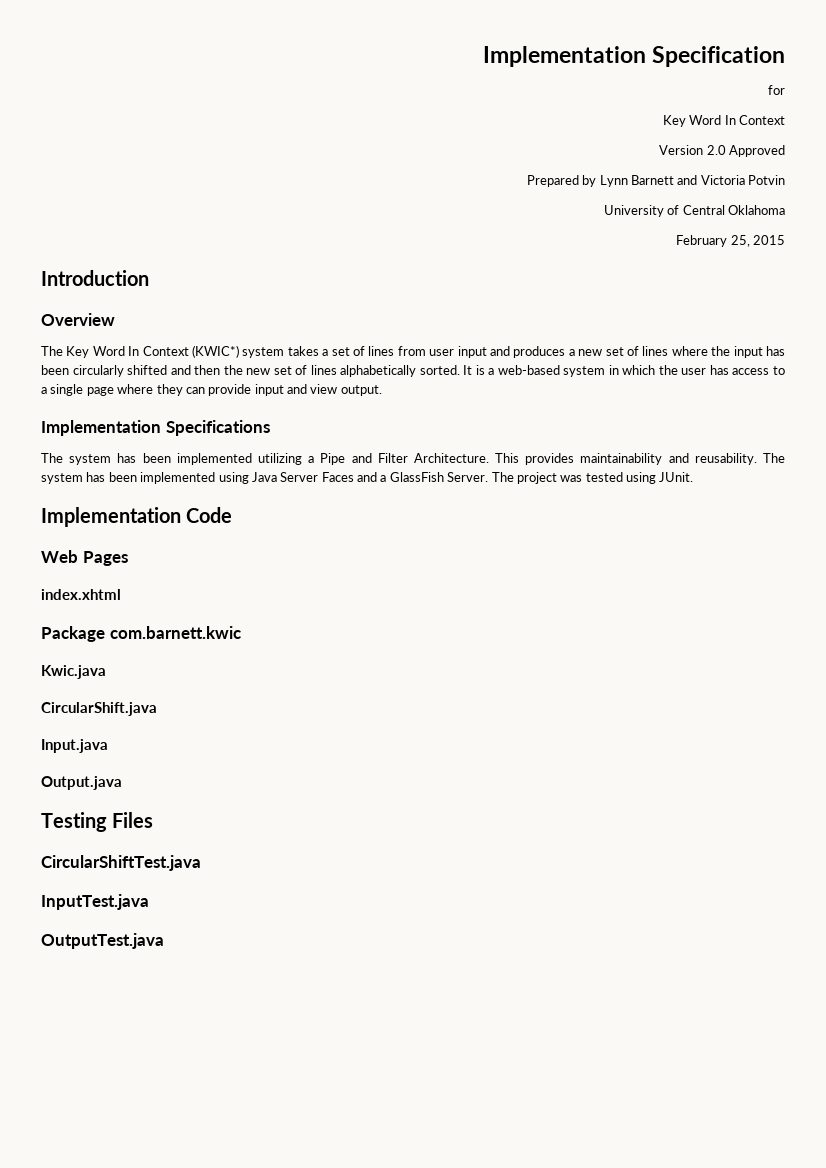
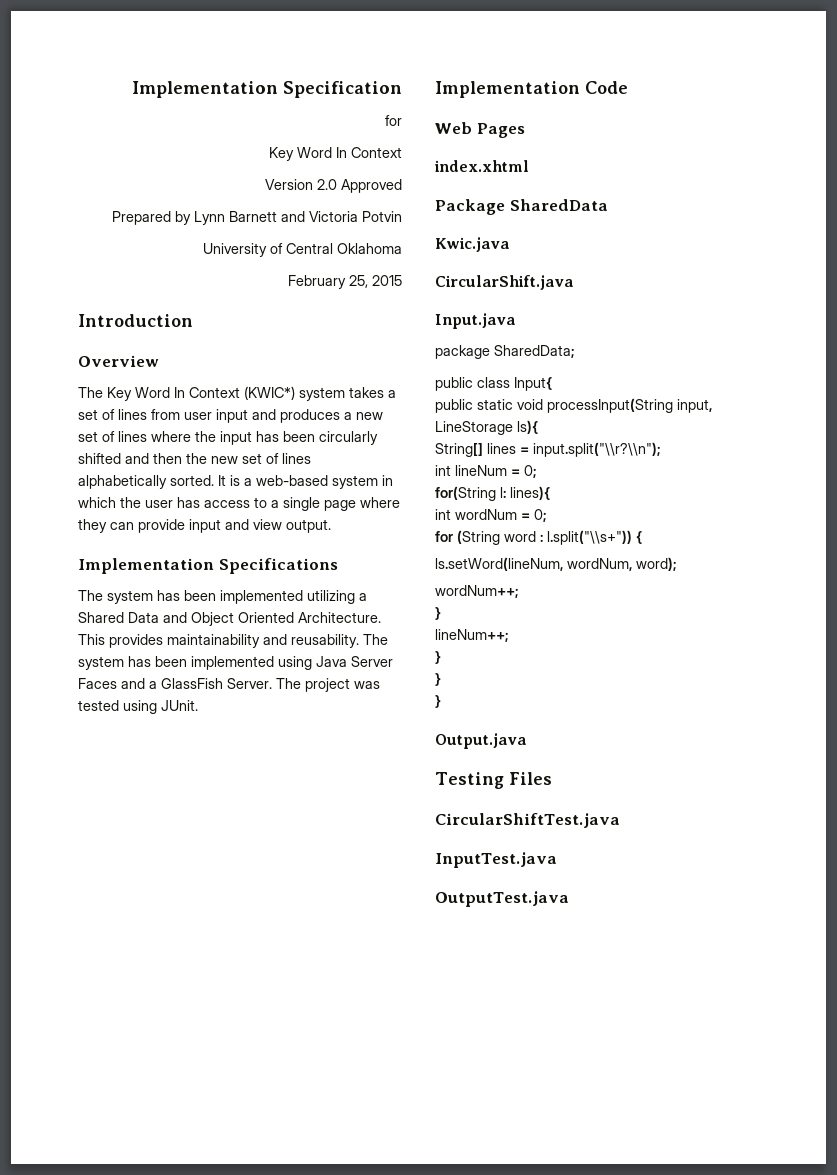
- The system has been implemented utilizing a Pipe and Filter Architecture.
+ The system has been implemented utilizing a Shared Data and Object Oriented Architecture.
- Package com.barnett.kwic
+ Package SharedData
+ package SharedData;
+ public class Input{
+ public static void processInput(String input, LineStorage ls){
+ String[] lines = input.split("\\r?\\n");
+ int lineNum = 0;
+ for(String l: lines){
+ int wordNum = 0;
+ for (String word : l.split("\\s+")) {
+ ls.setWord(lineNum, wordNum, word);
+ wordNum++;
+ }
+ lineNum++;
+ }
+ }
+ }

